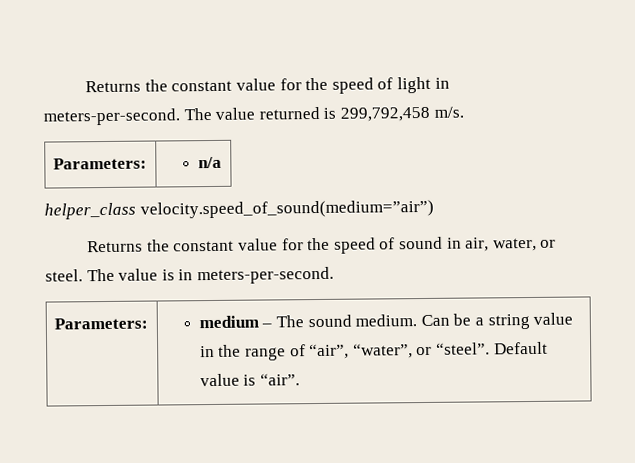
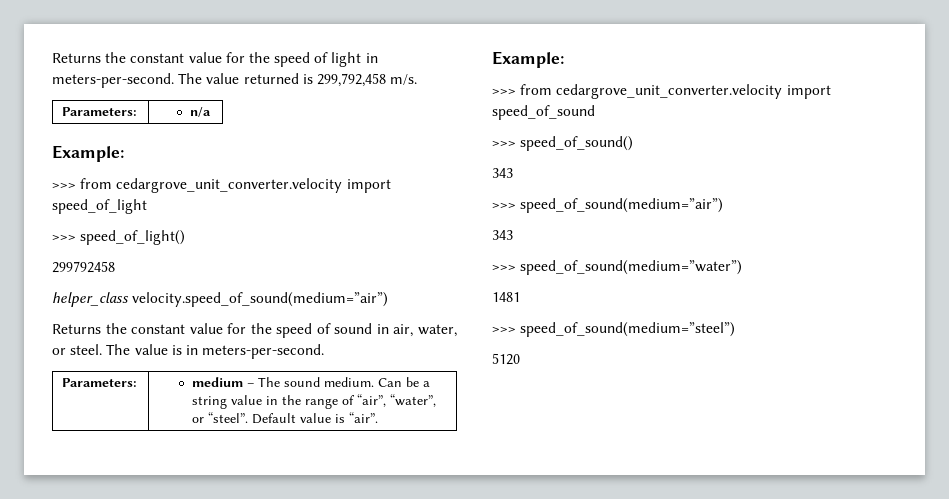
  Parameters: | n/a
+ Example:
+ >>> from cedargrove_unit_converter.velocity import speed_of_light
+ >>> speed_of_light()
+ 299792458
  Parameters: | medium – The sound medium. Can be a string value in the range of “air”, “water”, or “steel”. Default value is “air”.
+ Example:
+ >>> from cedargrove_unit_converter.velocity import speed_of_sound
+ >>> speed_of_sound()
+ 343
+ >>> speed_of_sound(medium=”air”)
+ 343
+ >>> speed_of_sound(medium=”water”)
+ 1481
+ >>> speed_of_sound(medium=”steel”)
+ 5120

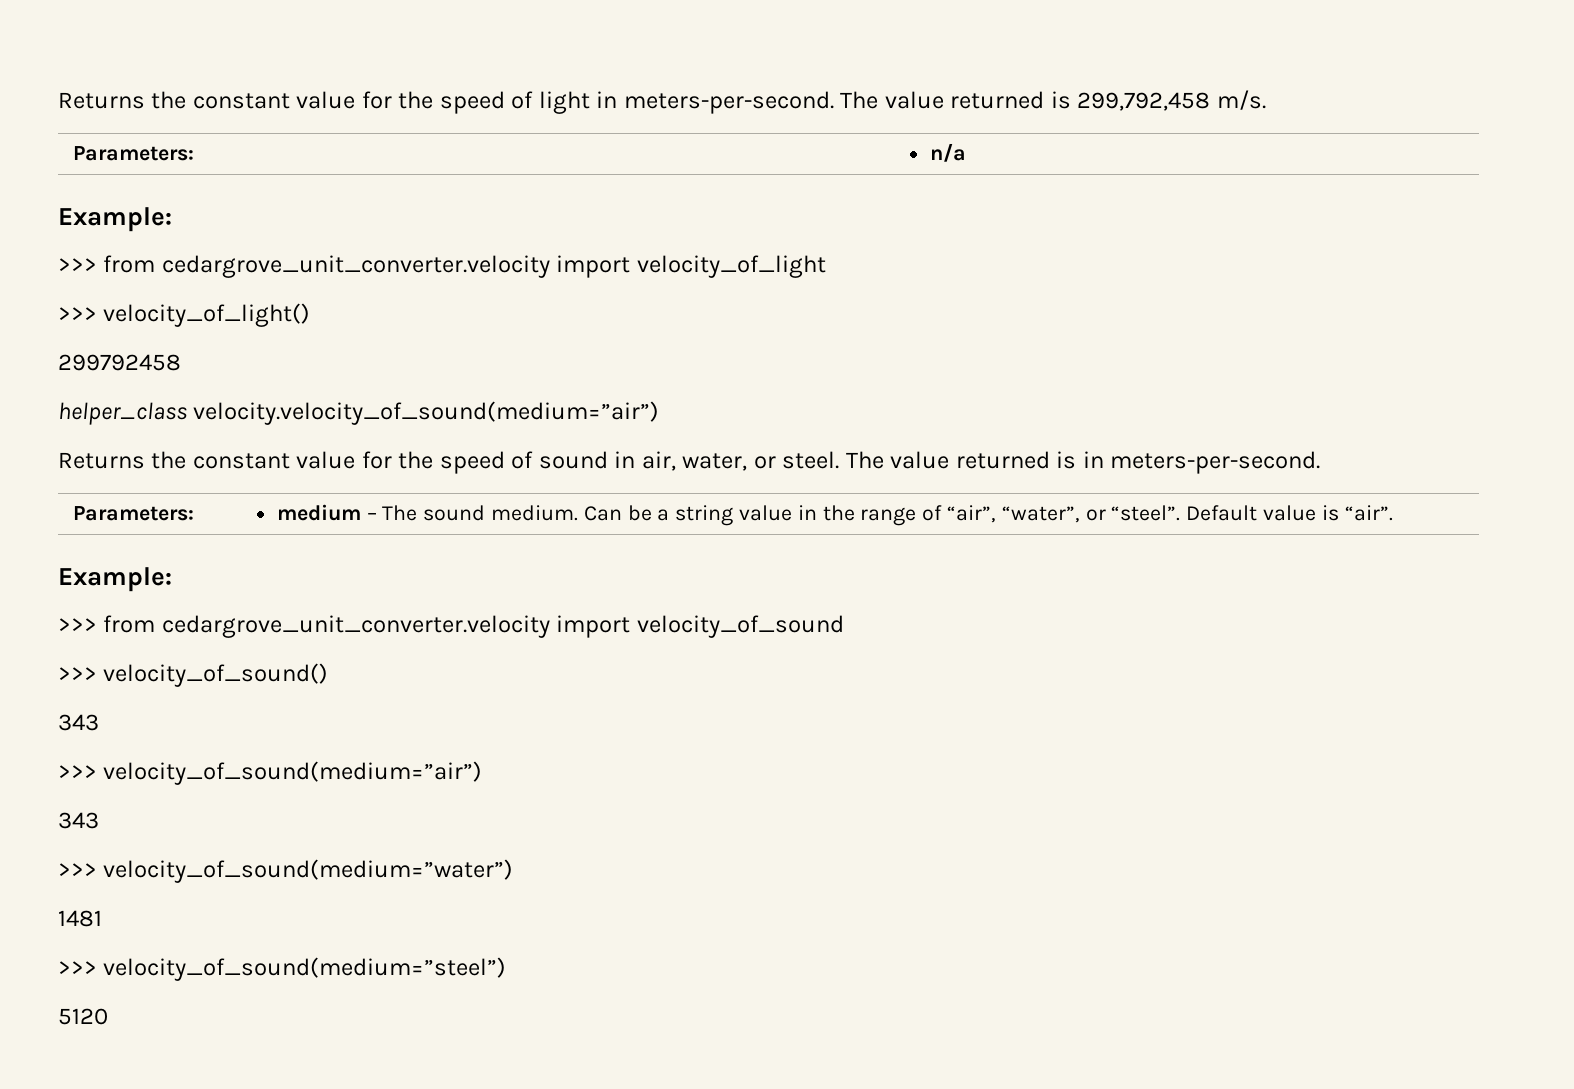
- >>> from cedargrove_unit_converter.velocity import speed_of_light
- >>> speed_of_light()
+ >>> from cedargrove_unit_converter.velocity import velocity_of_light
+ >>> velocity_of_light()
- helper_class velocity.speed_of_sound(medium=”air”)
+ helper_class velocity.velocity_of_sound(medium=”air”)
- The value is in meters-per-second.
+ The value returned is in meters-per-second.
- >>> from cedargrove_unit_converter.velocity import speed_of_sound
- >>> speed_of_sound()
+ >>> from cedargrove_unit_converter.velocity import velocity_of_sound
+ >>> velocity_of_sound()
  343
- >>> speed_of_sound(medium=”air”)
+ >>> velocity_of_sound(medium=”air”)
  343
- >>> speed_of_sound(medium=”water”)
+ >>> velocity_of_sound(medium=”water”)
- >>> speed_of_sound(medium=”steel”)
+ >>> velocity_of_sound(medium=”steel”)

